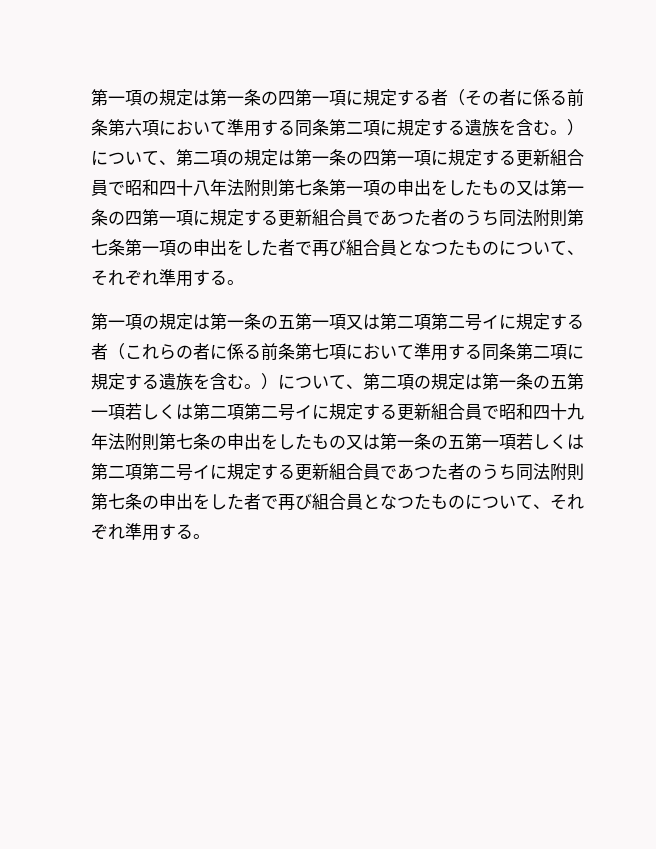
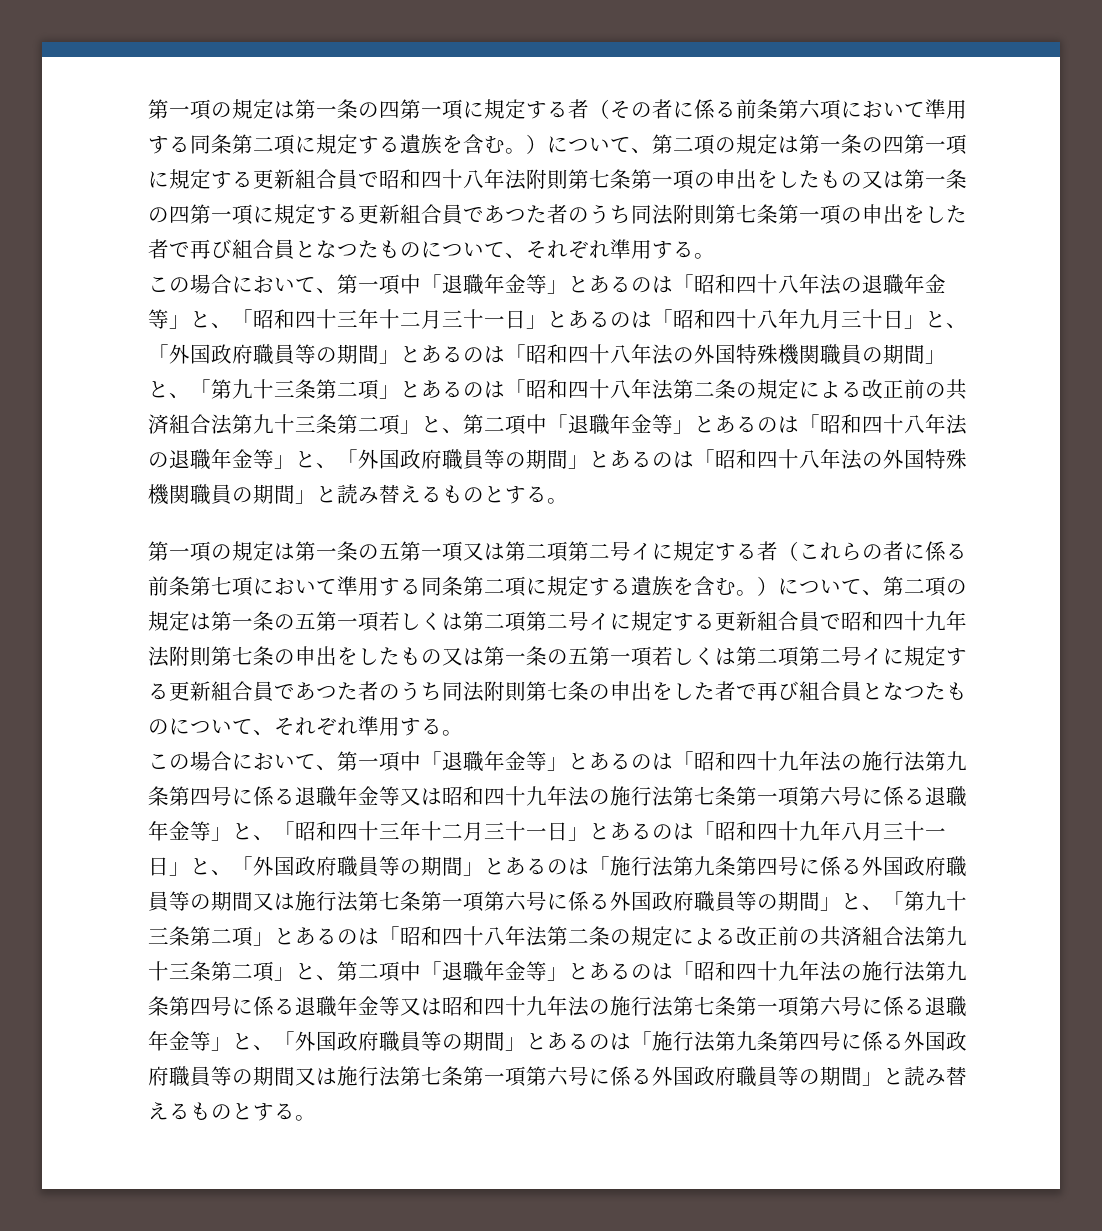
+ この場合において、第一項中「退職年金等」とあるのは「昭和四十八年法の退職年金等」と、「昭和四十三年十二月三十一日」とあるのは「昭和四十八年九月三十日」と、「外国政府職員等の期間」とあるのは「昭和四十八年法の外国特殊機関職員の期間」と、「第九十三条第二項」とあるのは「昭和四十八年法第二条の規定による改正前の共済組合法第九十三条第二項」と、第二項中「退職年金等」とあるのは「昭和四十八年法の退職年金等」と、「外国政府職員等の期間」とあるのは「昭和四十八年法の外国特殊機関職員の期間」と読み替えるものとする。
+ この場合において、第一項中「退職年金等」とあるのは「昭和四十九年法の施行法第九条第四号に係る退職年金等又は昭和四十九年法の施行法第七条第一項第六号に係る退職年金等」と、「昭和四十三年十二月三十一日」とあるのは「昭和四十九年八月三十一日」と、「外国政府職員等の期間」とあるのは「施行法第九条第四号に係る外国政府職員等の期間又は施行法第七条第一項第六号に係る外国政府職員等の期間」と、「第九十三条第二項」とあるのは「昭和四十八年法第二条の規定による改正前の共済組合法第九十三条第二項」と、第二項中「退職年金等」とあるのは「昭和四十九年法の施行法第九条第四号に係る退職年金等又は昭和四十九年法の施行法第七条第一項第六号に係る退職年金等」と、「外国政府職員等の期間」とあるのは「施行法第九条第四号に係る外国政府職員等の期間又は施行法第七条第一項第六号に係る外国政府職員等の期間」と読み替えるものとする。

